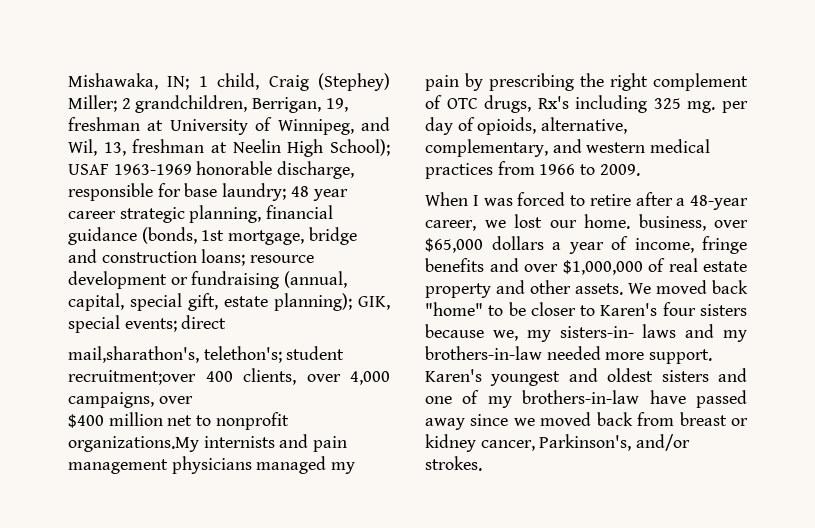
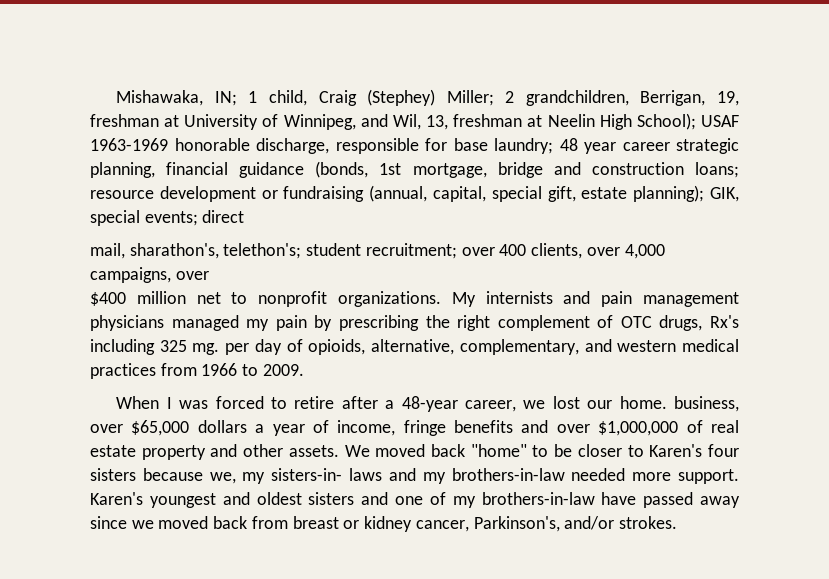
- mail,sharathon's, telethon's; student recruitment;over 400 clients, over 4,000 campaigns, over
+ mail, sharathon's, telethon's; student recruitment; over 400 clients, over 4,000 campaigns, over
- $400 million net to nonprofit organizations.My internists and pain management physicians managed my pain by prescribing the right complement of OTC drugs, Rx's including 325 mg. per day of opioids, alternative, complementary, and western medical practices from 1966 to 2009.
+ $400 million net to nonprofit organizations. My internists and pain management physicians managed my pain by prescribing the right complement of OTC drugs, Rx's including 325 mg. per day of opioids, alternative, complementary, and western medical practices from 1966 to 2009.

